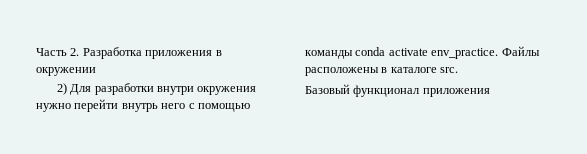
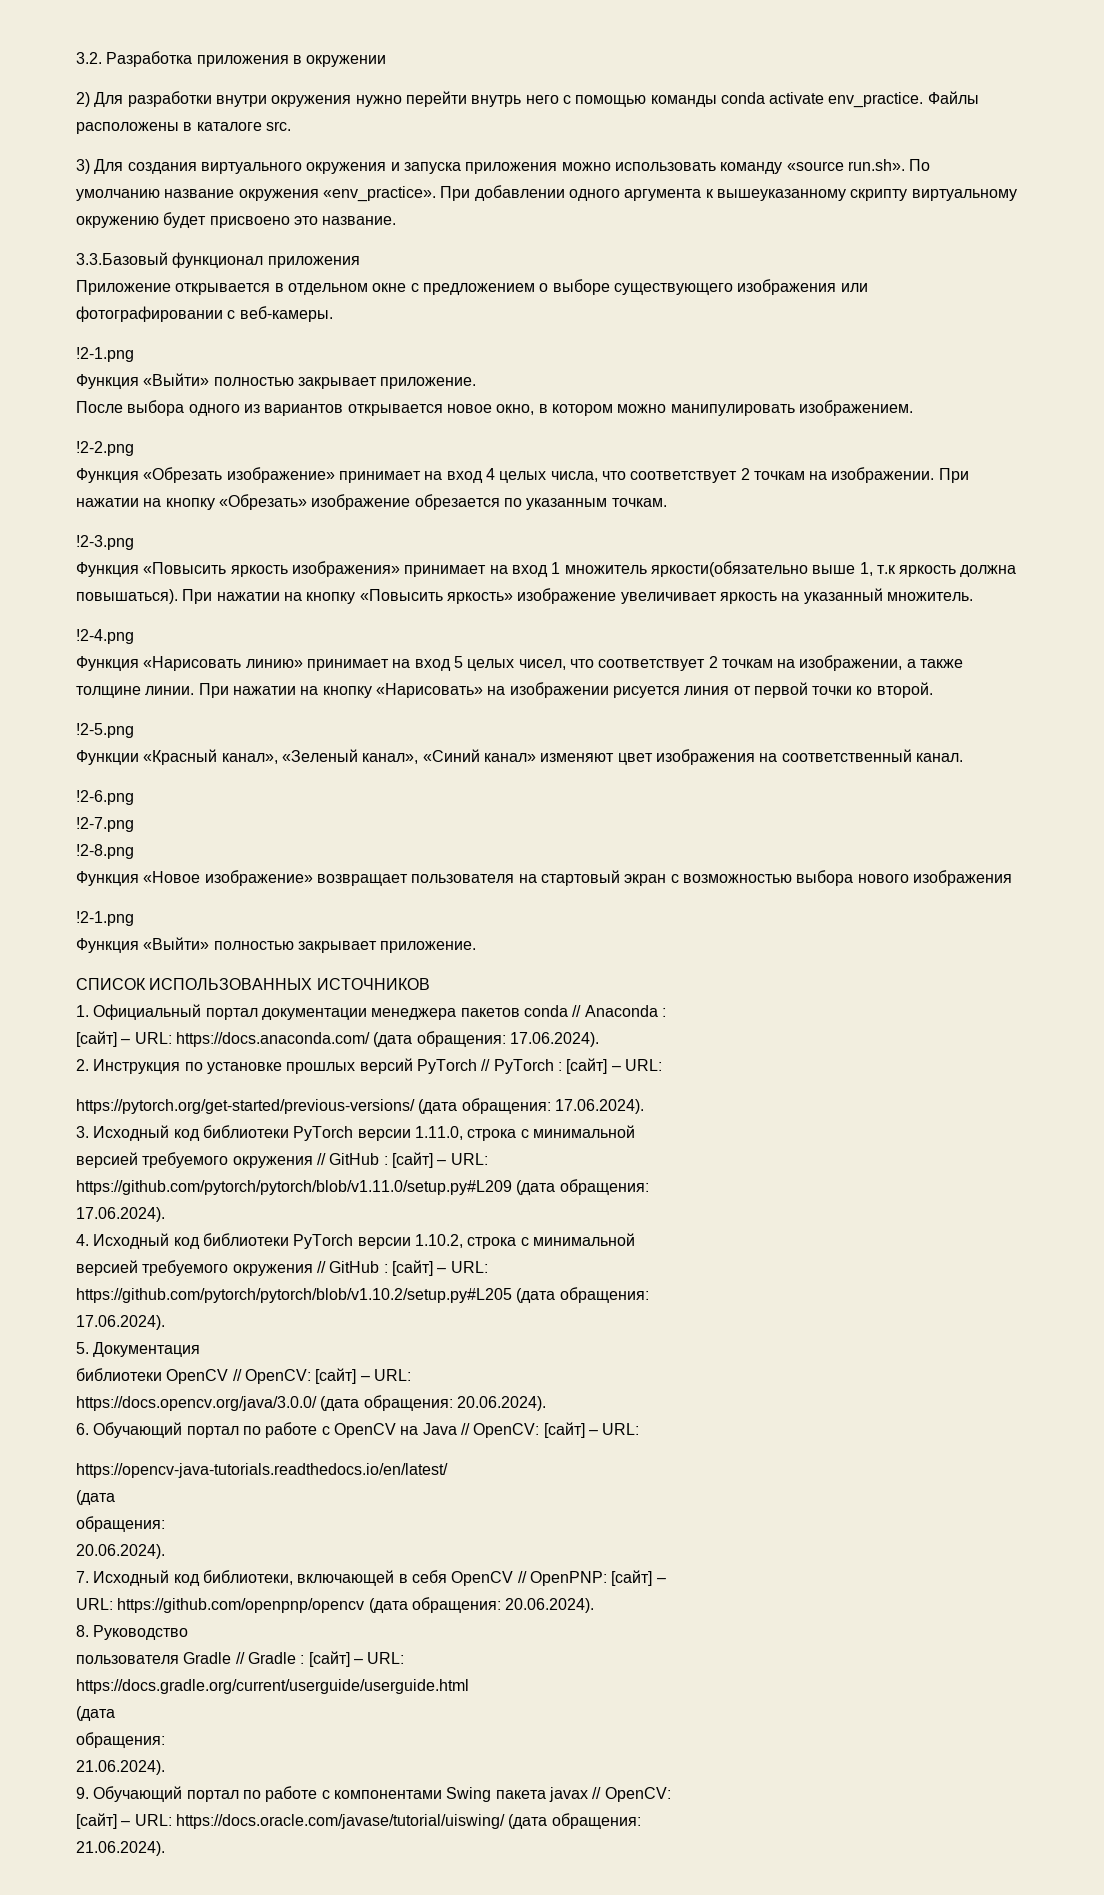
- Часть 2. Разработка приложения в окружении
+ 3.2. Разработка приложения в окружении
- Базовый функционал приложения
+ 3) Для создания виртуального окружения и запуска приложения можно использовать команду «source run.sh». По умолчанию название окружения «env_practice». При добавлении одного аргумента к вышеуказанному скрипту виртуальному окружению будет присвоено это название.
+ 3.3.Базовый функционал приложения
+ Приложение открывается в отдельном окне с предложением о выборе существующего изображения или фотографировании с веб-камеры.
+ !2-1.png
+ Функция «Выйти» полностью закрывает приложение.
+ После выбора одного из вариантов открывается новое окно, в котором можно манипулировать изображением.
+ !2-2.png
+ Функция «Обрезать изображение» принимает на вход 4 целых числа, что соответствует 2 точкам на изображении. При нажатии на кнопку «Обрезать» изображение обрезается по указанным точкам.
+ !2-3.png
+ Функция «Повысить яркость изображения» принимает на вход 1 множитель яркости(обязательно выше 1, т.к яркость должна повышаться). При нажатии на кнопку «Повысить яркость» изображение увеличивает яркость на указанный множитель.
+ !2-4.png
+ Функция «Нарисовать линию» принимает на вход 5 целых чисел, что соответствует 2 точкам на изображении, а также толщине линии. При нажатии на кнопку «Нарисовать» на изображении рисуется линия от первой точки ко второй.
+ !2-5.png
+ Функции «Красный канал», «Зеленый канал», «Синий канал» изменяют цвет изображения на соответственный канал.
+ !2-6.png
+ !2-7.png
+ !2-8.png
+ Функция «Новое изображение» возвращает пользователя на стартовый экран с возможностью выбора нового изображения
+ !2-1.png
+ Функция «Выйти» полностью закрывает приложение.
+ СПИСОК ИСПОЛЬЗОВАННЫХ ИСТОЧНИКОВ
+ 1. Официальный портал документации менеджера пакетов conda // Anaconda :
+ [сайт] – URL: https://docs.anaconda.com/ (дата обращения: 17.06.2024).
+ 2. Инструкция по установке прошлых версий PyTorch // PyTorch : [сайт] – URL:
+ https://pytorch.org/get-started/previous-versions/ (дата обращения: 17.06.2024).
+ 3. Исходный код библиотеки PyTorch версии 1.11.0, строка с минимальной
+ версией требуемого окружения // GitHub : [сайт] – URL:
+ https://github.com/pytorch/pytorch/blob/v1.11.0/setup.py#L209 (дата обращения:
+ 17.06.2024).
+ 4. Исходный код библиотеки PyTorch версии 1.10.2, строка с минимальной
+ версией требуемого окружения // GitHub : [сайт] – URL:
+ https://github.com/pytorch/pytorch/blob/v1.10.2/setup.py#L205 (дата обращения:
+ 17.06.2024).
+ 5. Документация
+ библиотеки OpenCV // OpenCV: [сайт] – URL:
+ https://docs.opencv.org/java/3.0.0/ (дата обращения: 20.06.2024).
+ 6. Обучающий портал по работе с OpenCV на Java // OpenCV: [сайт] – URL:
+ https://opencv-java-tutorials.readthedocs.io/en/latest/
+ (дата
+ обращения:
+ 20.06.2024).
+ 7. Исходный код библиотеки, включающей в себя OpenCV // OpenPNP: [сайт] –
+ URL: https://github.com/openpnp/opencv (дата обращения: 20.06.2024).
+ 8. Руководство
+ пользователя Gradle // Gradle : [сайт] – URL:
+ https://docs.gradle.org/current/userguide/userguide.html
+ (дата
+ обращения:
+ 21.06.2024).
+ 9. Обучающий портал по работе с компонентами Swing пакета javax // OpenCV:
+ [сайт] – URL: https://docs.oracle.com/javase/tutorial/uiswing/ (дата обращения:
+ 21.06.2024).

